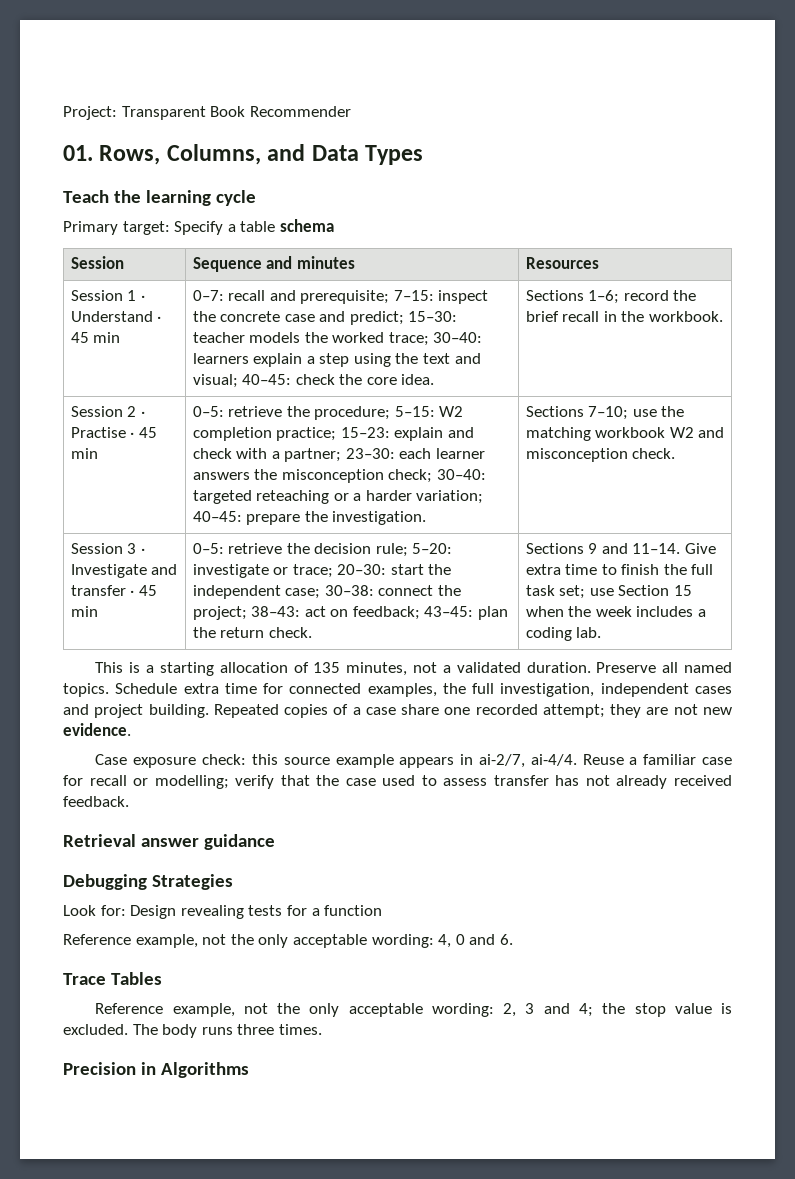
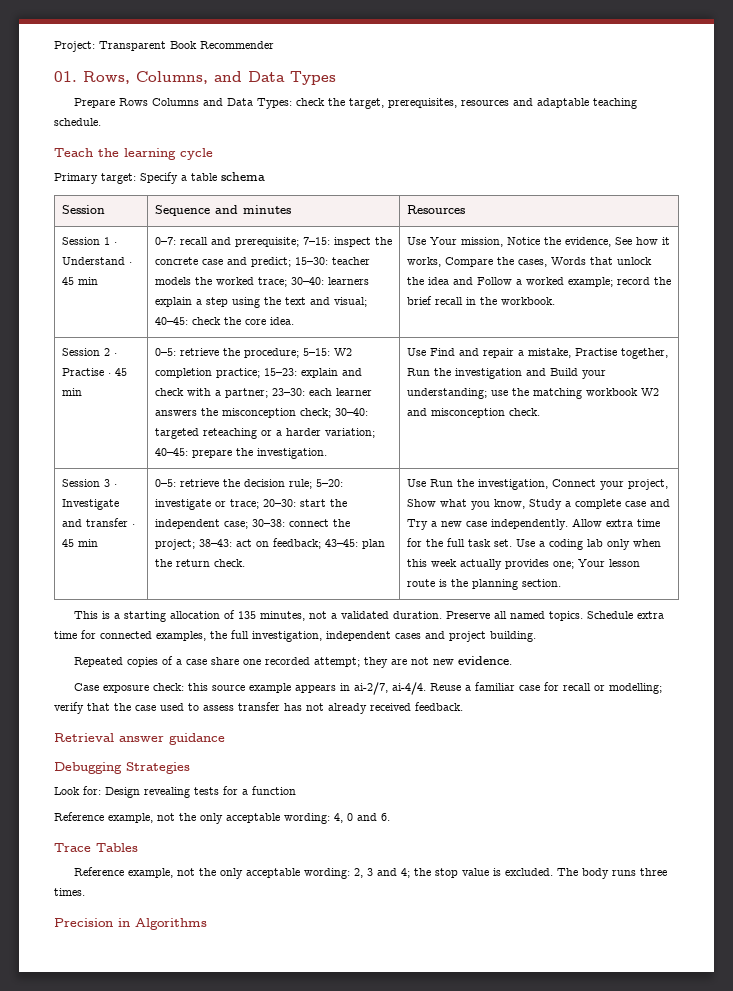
+ Prepare Rows Columns and Data Types: check the target, prerequisites, resources and adaptable teaching schedule.
- Sections 1–6; record the brief recall in the workbook.
+ Use Your mission, Notice the evidence, See how it works, Compare the cases, Words that unlock the idea and Follow a worked example; record the brief recall in the workbook.
- Sections 7–10; use the matching workbook W2 and misconception check.
+ Use Find and repair a mistake, Practise together, Run the investigation and Build your understanding; use the matching workbook W2 and misconception check.
- Sections 9 and 11–14. Give extra time to finish the full task set; use Section 15 when the week includes a coding lab.
+ Use Run the investigation, Connect your project, Show what you know, Study a complete case and Try a new case independently. Allow extra time for the full task set. Use a coding lab only when this week actually provides one; Your lesson route is the planning section.
- Schedule extra time for connected examples, the full investigation, independent cases and project building. Repeated copies of a case share one recorded attempt; they are not new evidence.
+ Schedule extra time for connected examples, the full investigation, independent cases and project building.
+ Repeated copies of a case share one recorded attempt; they are not new evidence.

